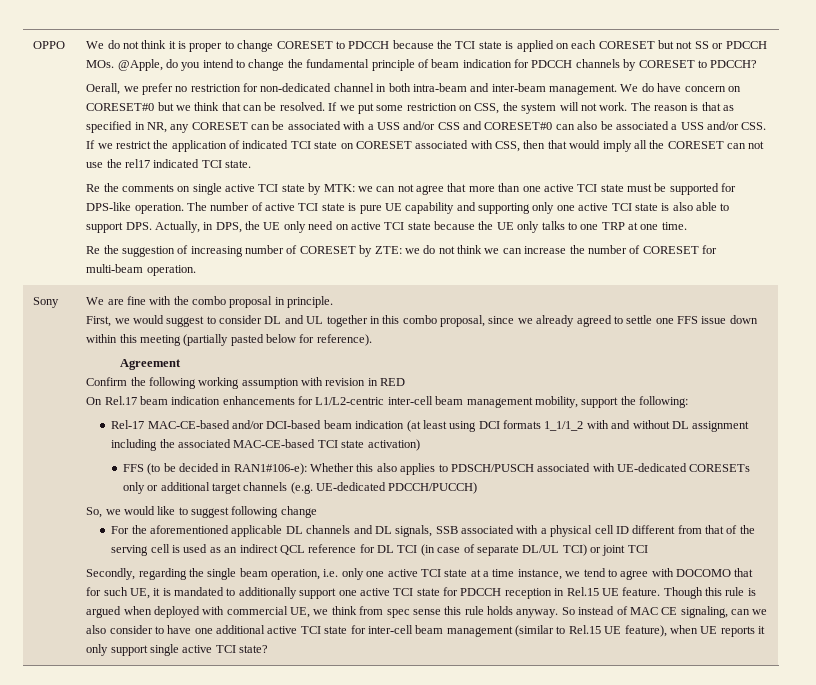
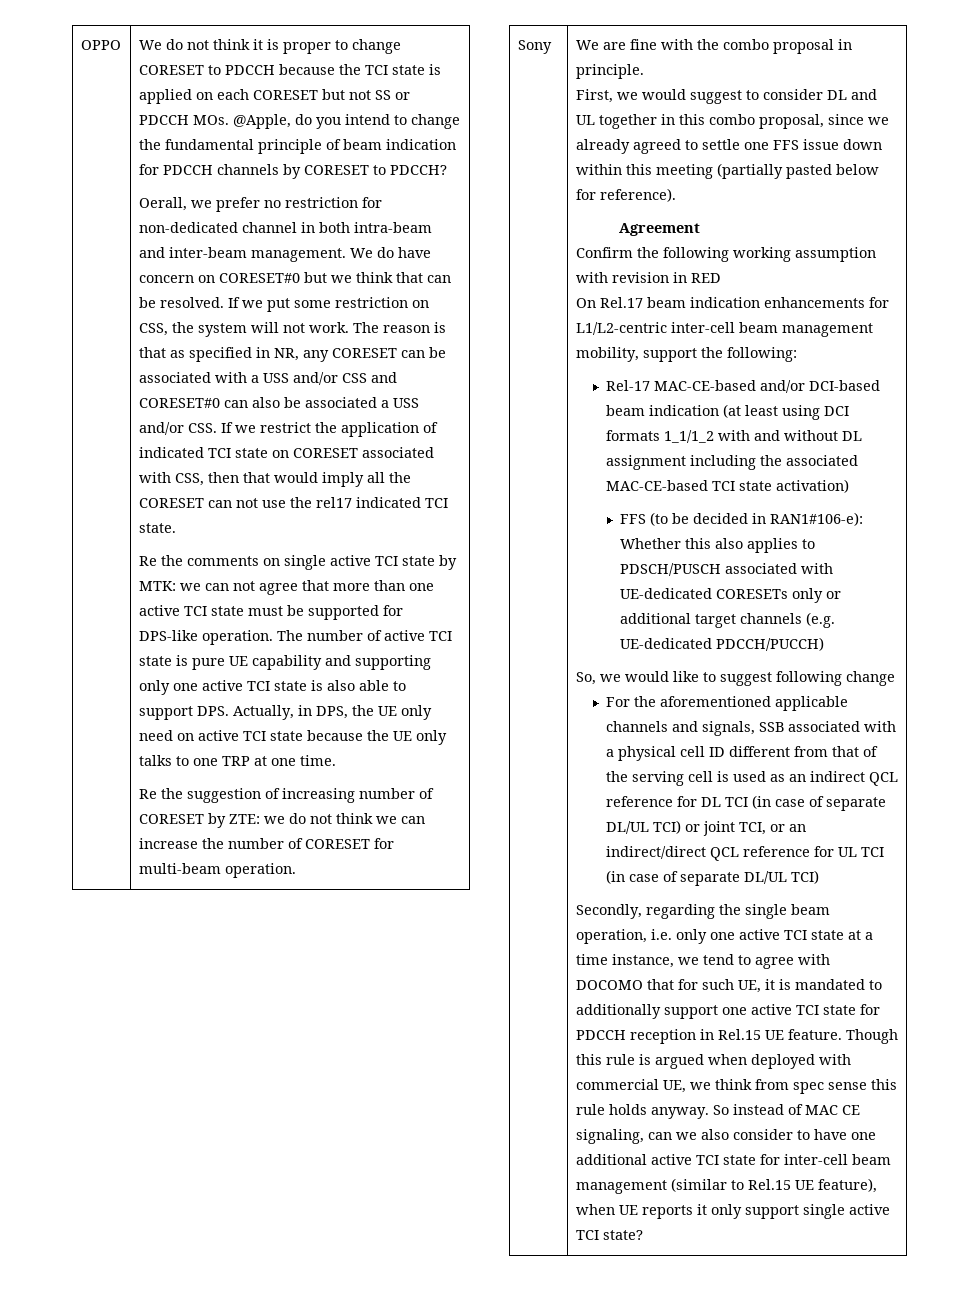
- For the aforementioned applicable DL channels and DL signals, SSB associated with a physical cell ID different from that of the serving cell is used as an indirect QCL reference for DL TCI (in case of separate DL/UL TCI) or joint TCI
+ For the aforementioned applicable channels and signals, SSB associated with a physical cell ID different from that of the serving cell is used as an indirect QCL reference for DL TCI (in case of separate DL/UL TCI) or joint TCI, or an indirect/direct QCL reference for UL TCI (in case of separate DL/UL TCI)

